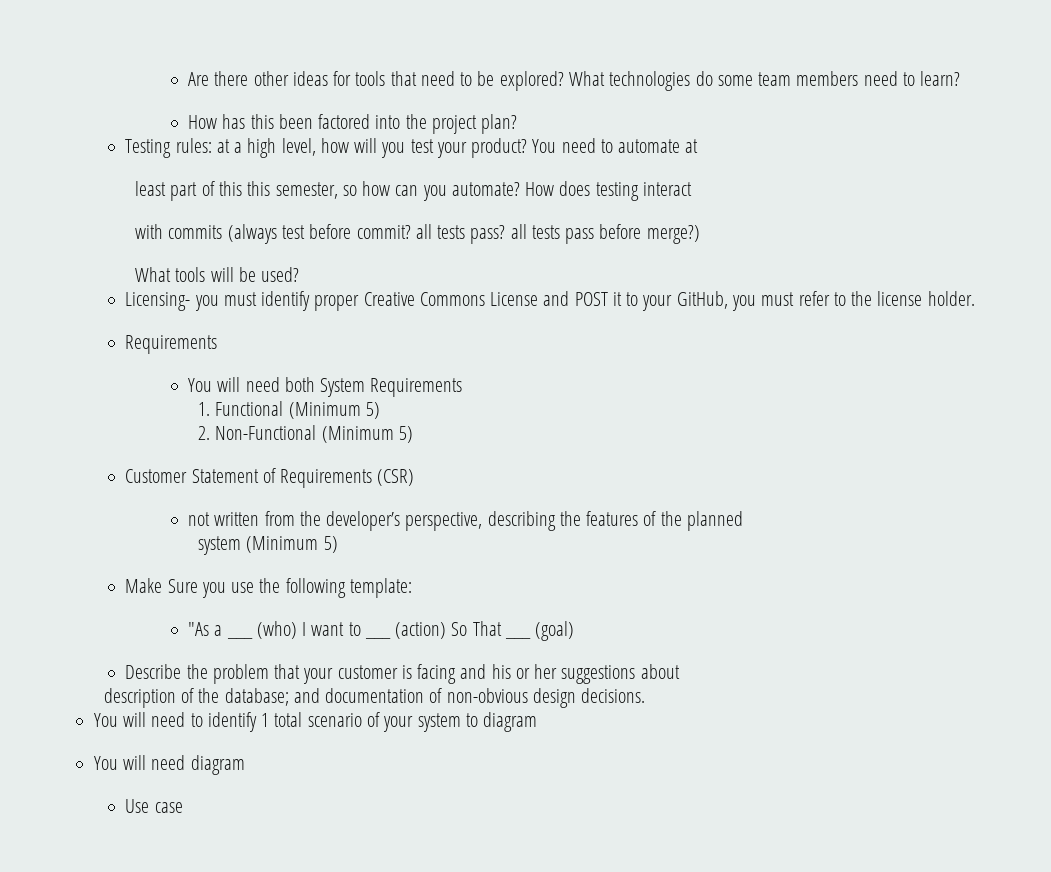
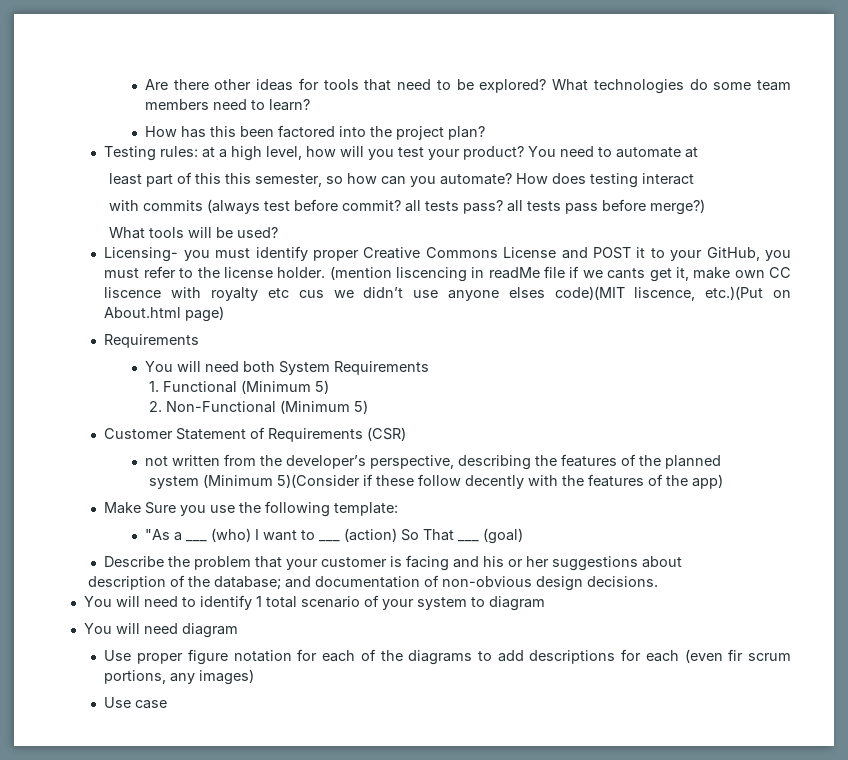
+ (mention liscencing in readMe file if we cants get it, make own CC liscence with royalty etc cus we didn’t use anyone elses code)(MIT liscence, etc.)(Put on About.html page)
- system (Minimum 5)
+ system (Minimum 5)(Consider if these follow decently with the features of the app)
+ Use proper figure notation for each of the diagrams to add descriptions for each (even fir scrum portions, any images)

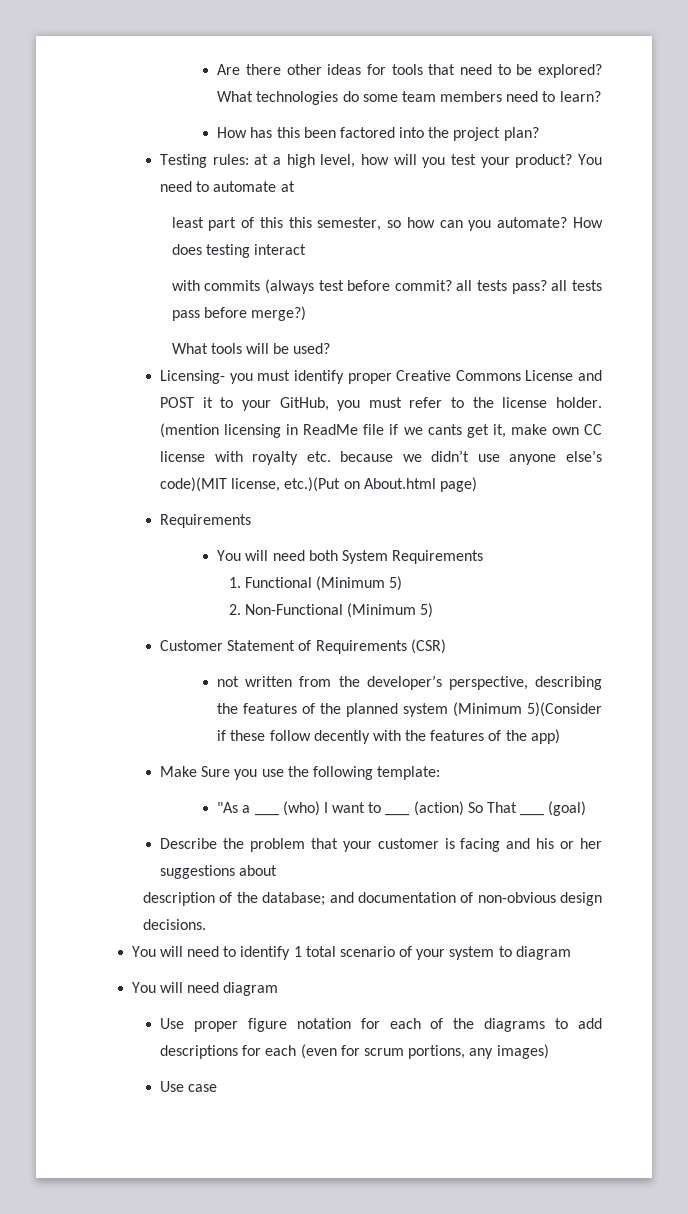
- (mention liscencing in readMe file if we cants get it, make own CC liscence with royalty etc cus we didn’t use anyone elses code)(MIT liscence, etc.)(Put on About.html page)
+ (mention licensing in ReadMe file if we cants get it, make own CC license with royalty etc. because we didn’t use anyone else’s code)(MIT license, etc.)(Put on About.html page)
- not written from the developer’s perspective, describing the features of the planned
- system (Minimum 5)(Consider if these follow decently with the features of the app)
+ not written from the developer’s perspective, describing the features of the planned system (Minimum 5)(Consider if these follow decently with the features of the app)
- Use proper figure notation for each of the diagrams to add descriptions for each (even fir scrum portions, any images)
+ Use proper figure notation for each of the diagrams to add descriptions for each (even for scrum portions, any images)

